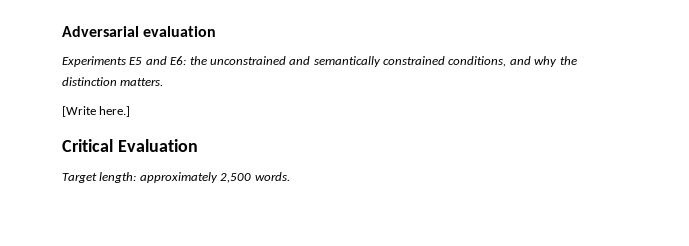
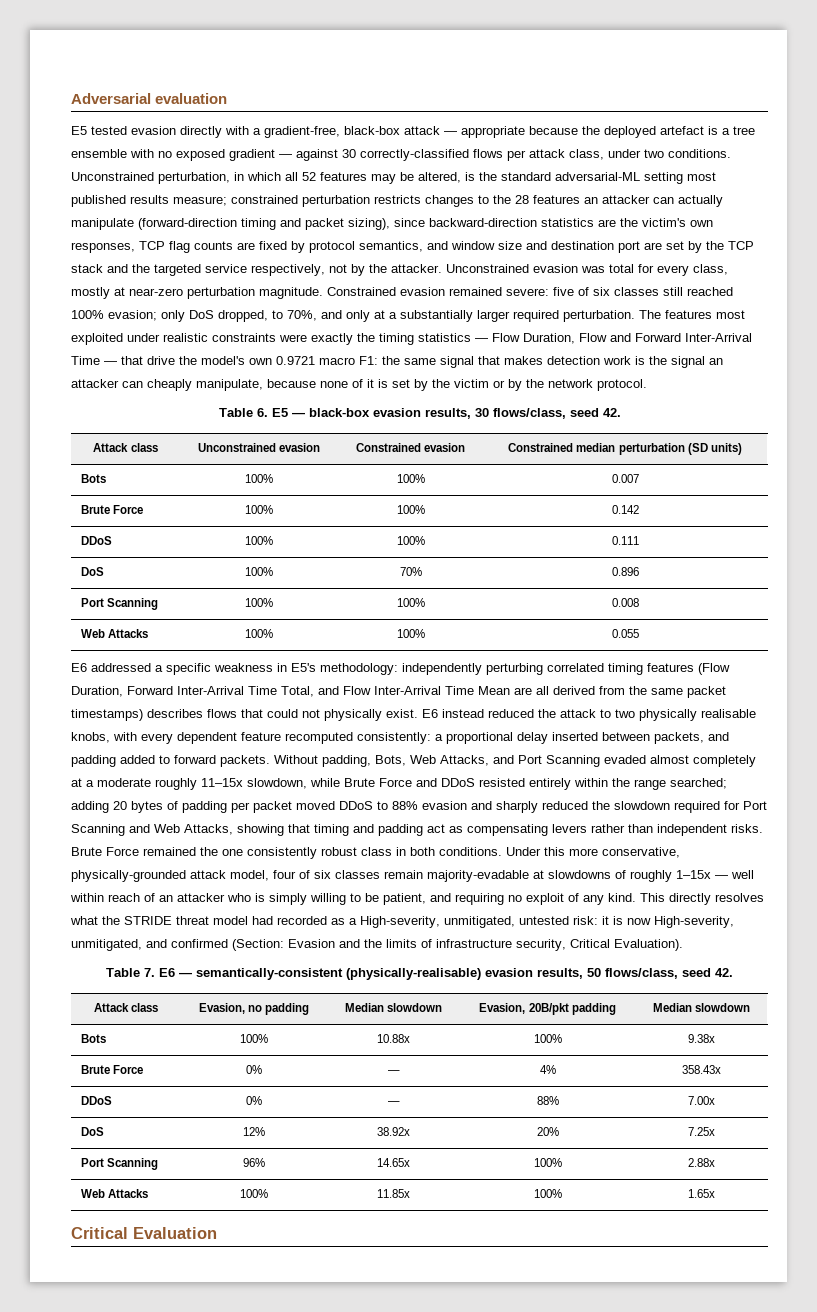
- Experiments E5 and E6: the unconstrained and semantically constrained conditions, and why the distinction matters.
- [Write here.]
+ E5 tested evasion directly with a gradient-free, black-box attack — appropriate because the deployed artefact is a tree ensemble with no exposed gradient — against 30 correctly-classified flows per attack class, under two conditions. Unconstrained perturbation, in which all 52 features may be altered, is the standard adversarial-ML setting most published results measure; constrained perturbation restricts changes to the 28 features an attacker can actually manipulate (forward-direction timing and packet sizing), since backward-direction statistics are the victim's own responses, TCP flag counts are fixed by protocol semantics, and window size and destination port are set by the TCP stack and the targeted service respectively, not by the attacker. Unconstrained evasion was total for every class, mostly at near-zero perturbation magnitude. Constrained evasion remained severe: five of six classes still reached 100% evasion; only DoS dropped, to 70%, and only at a substantially larger required perturbation. The features most exploited under realistic constraints were exactly the timing statistics — Flow Duration, Flow and Forward Inter-Arrival Time — that drive the model's own 0.9721 macro F1: the same signal that makes detection work is the signal an attacker can cheaply manipulate, because none of it is set by the victim or by the network protocol.
+ Table 6. E5 — black-box evasion results, 30 flows/class, seed 42.
+ Attack class | Unconstrained evasion | Constrained evasion | Constrained median perturbation (SD units)
+ Bots | 100% | 100% | 0.007
+ Brute Force | 100% | 100% | 0.142
+ DDoS | 100% | 100% | 0.111
+ DoS | 100% | 70% | 0.896
+ Port Scanning | 100% | 100% | 0.008
+ Web Attacks | 100% | 100% | 0.055
+ E6 addressed a specific weakness in E5's methodology: independently perturbing correlated timing features (Flow Duration, Forward Inter-Arrival Time Total, and Flow Inter-Arrival Time Mean are all derived from the same packet timestamps) describes flows that could not physically exist. E6 instead reduced the attack to two physically realisable knobs, with every dependent feature recomputed consistently: a proportional delay inserted between packets, and padding added to forward packets. Without padding, Bots, Web Attacks, and Port Scanning evaded almost completely at a moderate roughly 11–15x slowdown, while Brute Force and DDoS resisted entirely within the range searched; adding 20 bytes of padding per packet moved DDoS to 88% evasion and sharply reduced the slowdown required for Port Scanning and Web Attacks, showing that timing and padding act as compensating levers rather than independent risks. Brute Force remained the one consistently robust class in both conditions. Under this more conservative, physically-grounded attack model, four of six classes remain majority-evadable at slowdowns of roughly 1–15x — well within reach of an attacker who is simply willing to be patient, and requiring no exploit of any kind. This directly resolves what the STRIDE threat model had recorded as a High-severity, unmitigated, untested risk: it is now High-severity, unmitigated, and confirmed (Section: Evasion and the limits of infrastructure security, Critical Evaluation).
+ Table 7. E6 — semantically-consistent (physically-realisable) evasion results, 50 flows/class, seed 42.
+ Attack class | Evasion, no padding | Median slowdown | Evasion, 20B/pkt padding | Median slowdown
+ Bots | 100% | 10.88x | 100% | 9.38x
+ Brute Force | 0% | — | 4% | 358.43x
+ DDoS | 0% | — | 88% | 7.00x
+ DoS | 12% | 38.92x | 20% | 7.25x
+ Port Scanning | 96% | 14.65x | 100% | 2.88x
+ Web Attacks | 100% | 11.85x | 100% | 1.65x
  Critical Evaluation
- Target length: approximately 2,500 words.

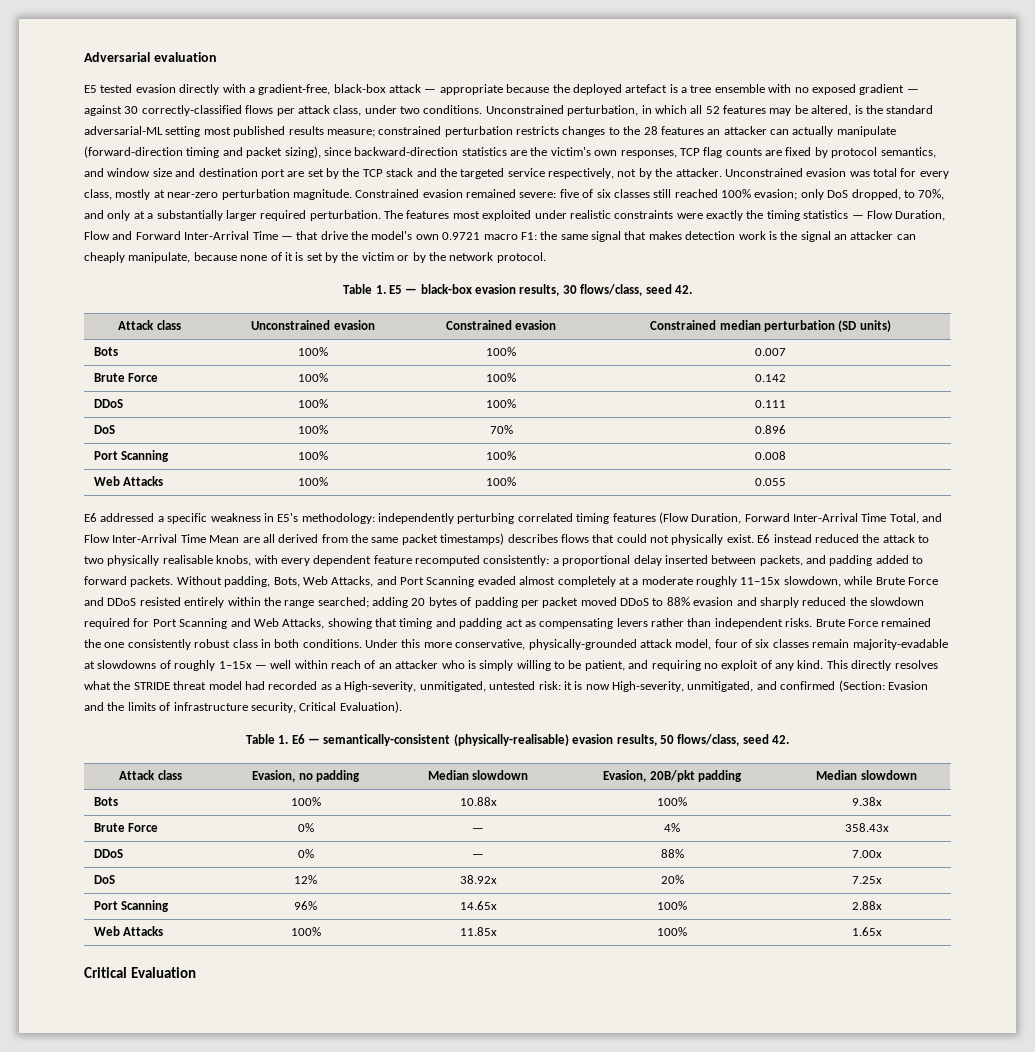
- Table 6. E5 — black-box evasion results, 30 flows/class, seed 42.
+ Table 1. E5 — black-box evasion results, 30 flows/class, seed 42.
- Table 7. E6 — semantically-consistent (physically-realisable) evasion results, 50 flows/class, seed 42.
+ Table 1. E6 — semantically-consistent (physically-realisable) evasion results, 50 flows/class, seed 42.

